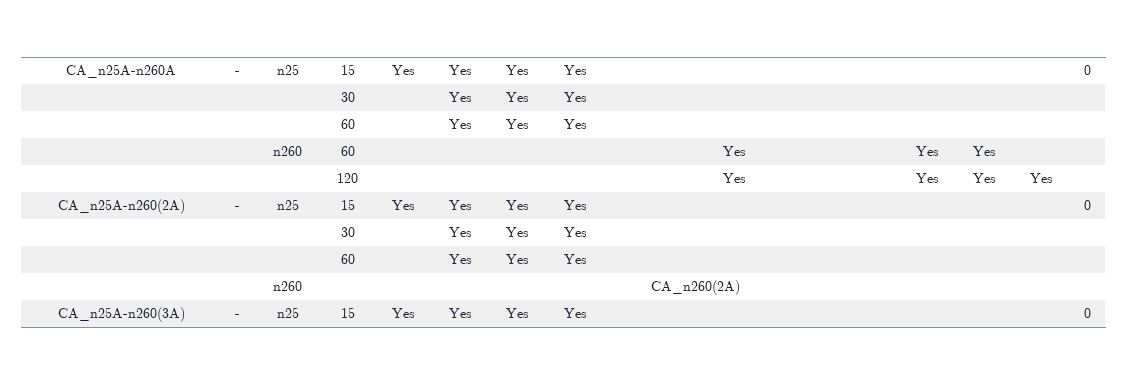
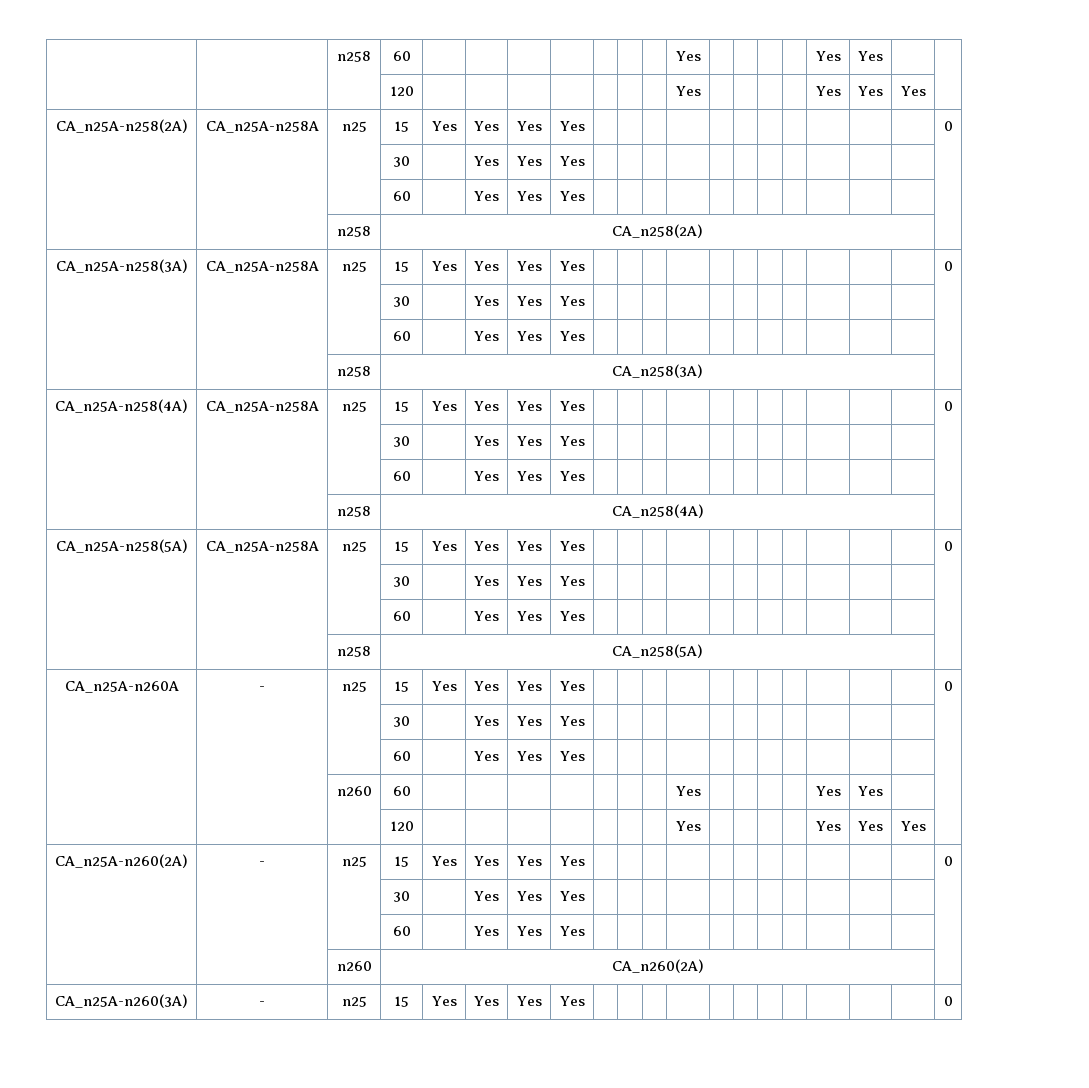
+ | | n258 | 60 | | | | | | | | Yes | | | | | Yes | Yes | |
+ | | | 120 | | | | | | | | Yes | | | | | Yes | Yes | Yes |
+ CA_n25A-n258(2A) | CA_n25A-n258A | n25 | 15 | Yes | Yes | Yes | Yes | | | | | | | | | | | | 0
+ | | | 30 | | Yes | Yes | Yes | | | | | | | | | | | |
+ | | | 60 | | Yes | Yes | Yes | | | | | | | | | | | |
+ | | n258 | CA_n258(2A) |
+ CA_n25A-n258(3A) | CA_n25A-n258A | n25 | 15 | Yes | Yes | Yes | Yes | | | | | | | | | | | | 0
+ | | | 30 | | Yes | Yes | Yes | | | | | | | | | | | |
+ | | | 60 | | Yes | Yes | Yes | | | | | | | | | | | |
+ | | n258 | CA_n258(3A) |
+ CA_n25A-n258(4A) | CA_n25A-n258A | n25 | 15 | Yes | Yes | Yes | Yes | | | | | | | | | | | | 0
+ | | | 30 | | Yes | Yes | Yes | | | | | | | | | | | |
+ | | | 60 | | Yes | Yes | Yes | | | | | | | | | | | |
+ | | n258 | CA_n258(4A) |
+ CA_n25A-n258(5A) | CA_n25A-n258A | n25 | 15 | Yes | Yes | Yes | Yes | | | | | | | | | | | | 0
+ | | | 30 | | Yes | Yes | Yes | | | | | | | | | | | |
+ | | | 60 | | Yes | Yes | Yes | | | | | | | | | | | |
+ | | n258 | CA_n258(5A) |

